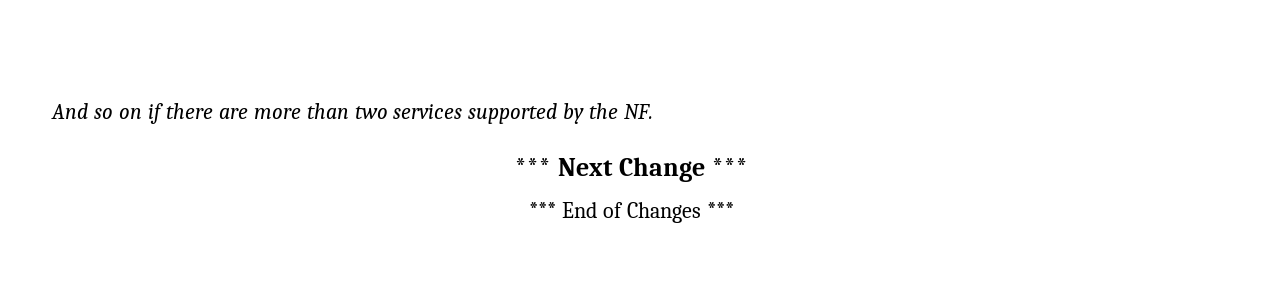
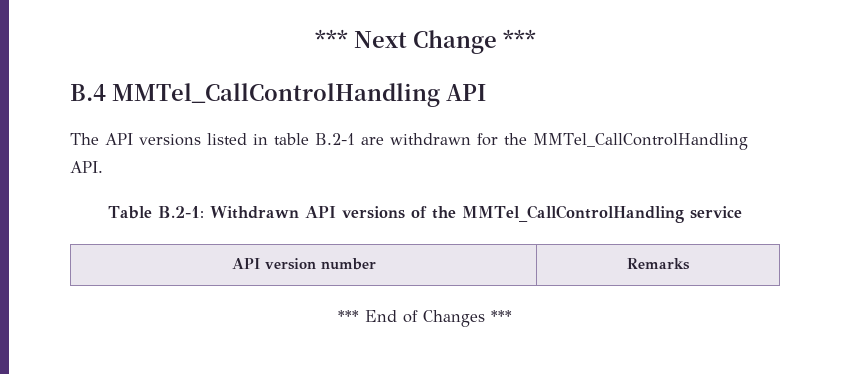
- And so on if there are more than two services supported by the NF.
  *** Next Change ***
+ B.4 MMTel_CallControlHandling API
+ The API versions listed in table B.2-1 are withdrawn for the MMTel_CallControlHandling API.
+ Table B.2-1: Withdrawn API versions of the MMTel_CallControlHandling service
+ API version number | Remarks

